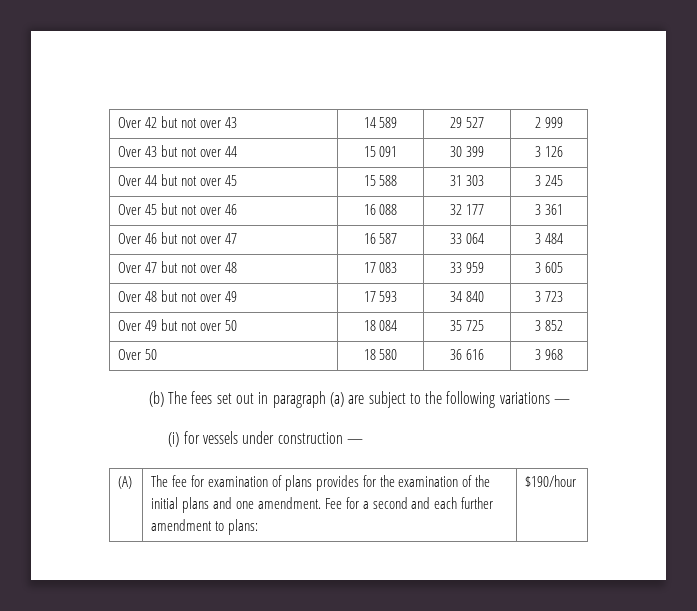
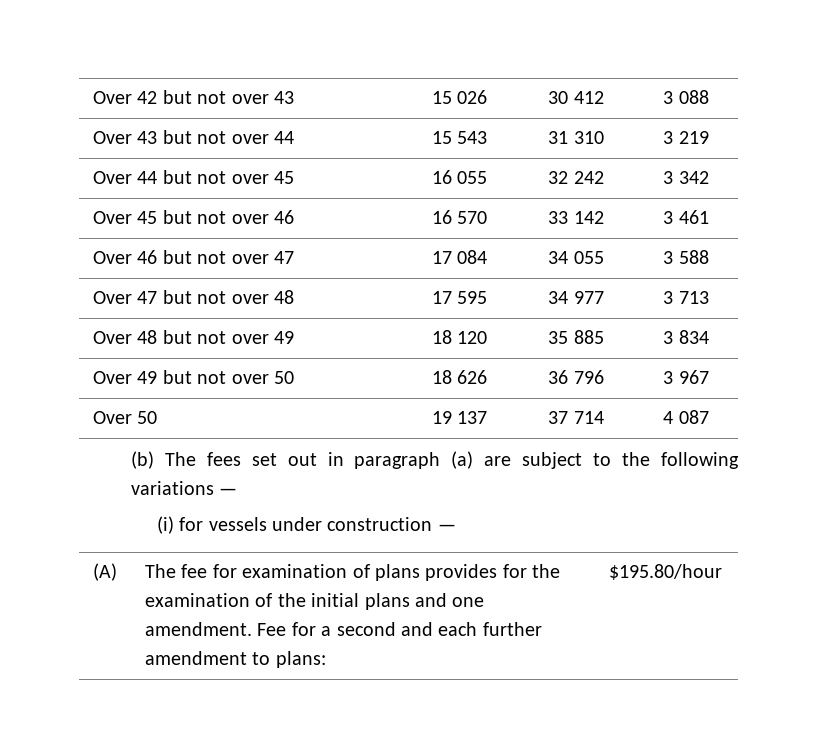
- Over 42 but not over 43 | 14 589 | 29 527 | 2 999
+ Over 42 but not over 43 | 15 026 | 30 412 | 3 088
- Over 43 but not over 44 | 15 091 | 30 399 | 3 126
+ Over 43 but not over 44 | 15 543 | 31 310 | 3 219
- Over 44 but not over 45 | 15 588 | 31 303 | 3 245
+ Over 44 but not over 45 | 16 055 | 32 242 | 3 342
- Over 45 but not over 46 | 16 088 | 32 177 | 3 361
+ Over 45 but not over 46 | 16 570 | 33 142 | 3 461
- Over 46 but not over 47 | 16 587 | 33 064 | 3 484
+ Over 46 but not over 47 | 17 084 | 34 055 | 3 588
- Over 47 but not over 48 | 17 083 | 33 959 | 3 605
+ Over 47 but not over 48 | 17 595 | 34 977 | 3 713
- Over 48 but not over 49 | 17 593 | 34 840 | 3 723
+ Over 48 but not over 49 | 18 120 | 35 885 | 3 834
- Over 49 but not over 50 | 18 084 | 35 725 | 3 852
+ Over 49 but not over 50 | 18 626 | 36 796 | 3 967
- Over 50 | 18 580 | 36 616 | 3 968
+ Over 50 | 19 137 | 37 714 | 4 087
- (A) | The fee for examination of plans provides for the examination of the initial plans and one amendment. Fee for a second and each further amendment to plans: | $190/hour
+ (A) | The fee for examination of plans provides for the examination of the initial plans and one amendment. Fee for a second and each further amendment to plans: | $195.80/hour

